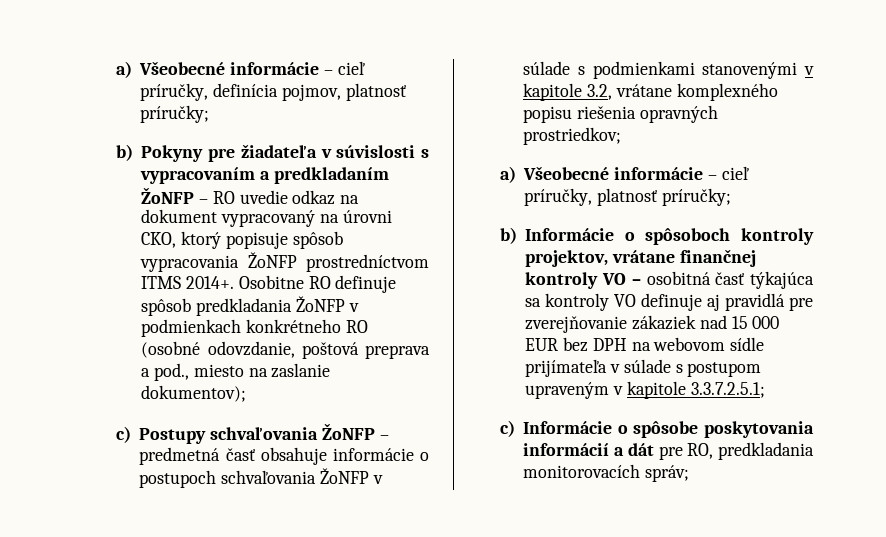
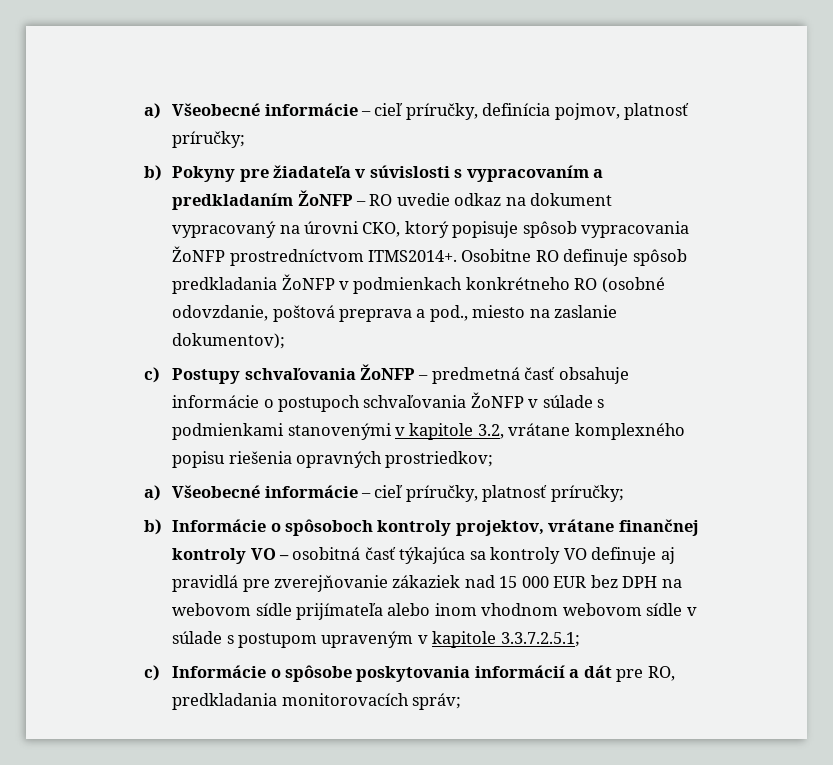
- b) Pokyny pre žiadateľa v súvislosti s vypracovaním a predkladaním ŽoNFP – RO uvedie odkaz na dokument vypracovaný na úrovni CKO, ktorý popisuje spôsob vypracovania ŽoNFP prostredníctvom ITMS 2014+.
+ b) Pokyny pre žiadateľa v súvislosti s vypracovaním a predkladaním ŽoNFP – RO uvedie odkaz na dokument vypracovaný na úrovni CKO, ktorý popisuje spôsob vypracovania ŽoNFP prostredníctvom ITMS2014+.
- b) Informácie o spôsoboch kontroly projektov, vrátane finančnej kontroly VO – osobitná časť týkajúca sa kontroly VO definuje aj pravidlá pre zverejňovanie zákaziek nad 15 000 EUR bez DPH na webovom sídle prijímateľa v súlade s postupom upraveným v kapitole 3.3.7.2.5.1;
+ b) Informácie o spôsoboch kontroly projektov, vrátane finančnej kontroly VO – osobitná časť týkajúca sa kontroly VO definuje aj pravidlá pre zverejňovanie zákaziek nad 15 000 EUR bez DPH na webovom sídle prijímateľa alebo inom vhodnom webovom sídle v súlade s postupom upraveným v kapitole 3.3.7.2.5.1;

